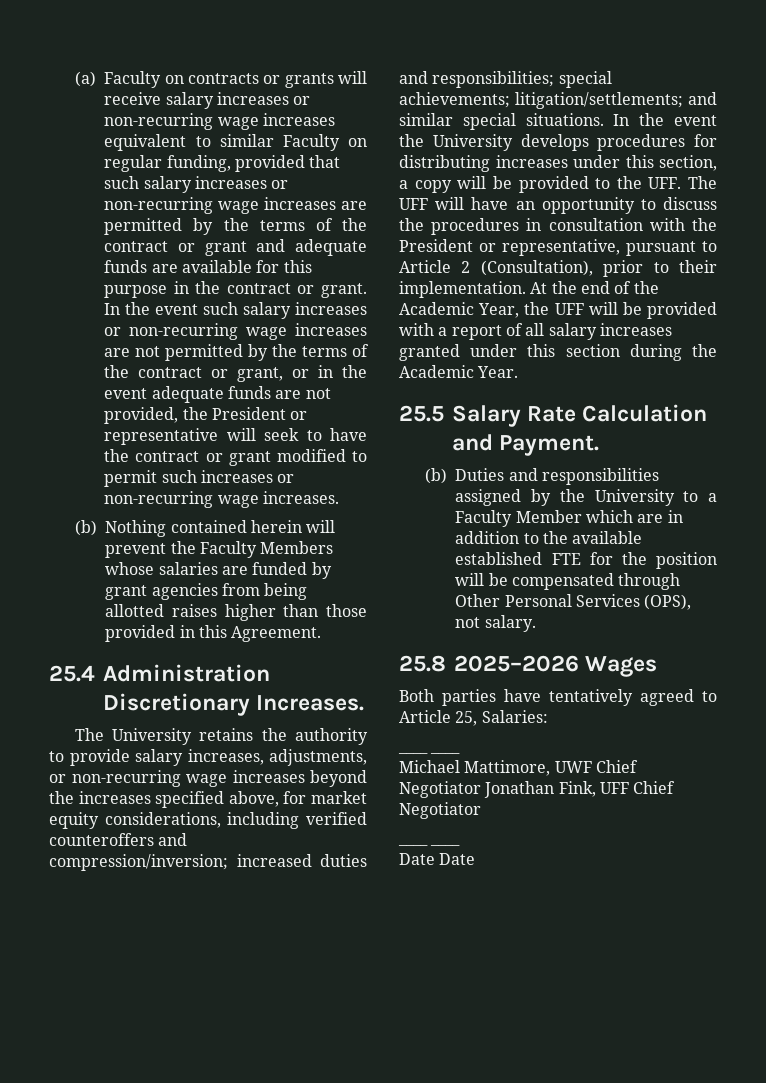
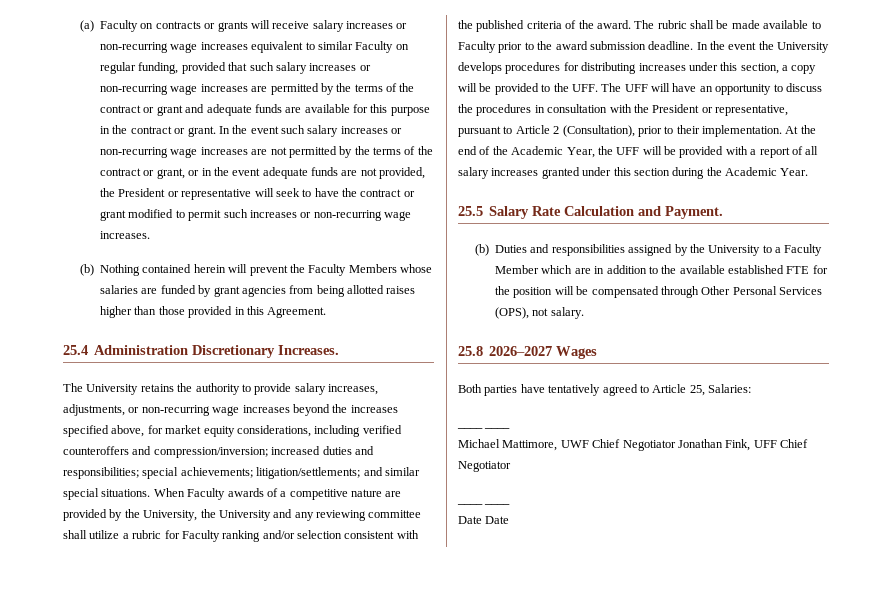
+ When Faculty awards of a competitive nature are provided by the University, the University and any reviewing committee shall utilize a rubric for Faculty ranking and/or selection consistent with the published criteria of the award. The rubric shall be made available to Faculty prior to the award submission deadline.
- 25.8 2025–2026 Wages
+ 25.8 2026–2027 Wages

